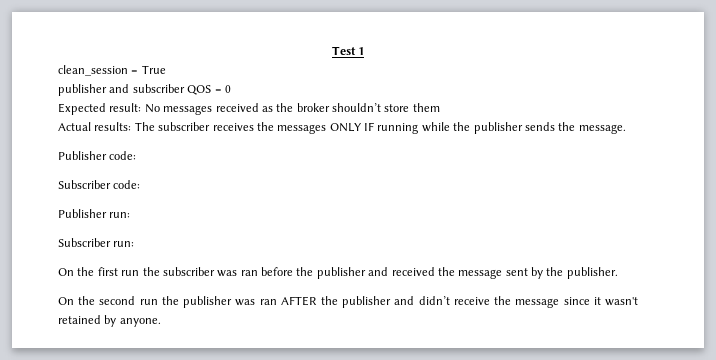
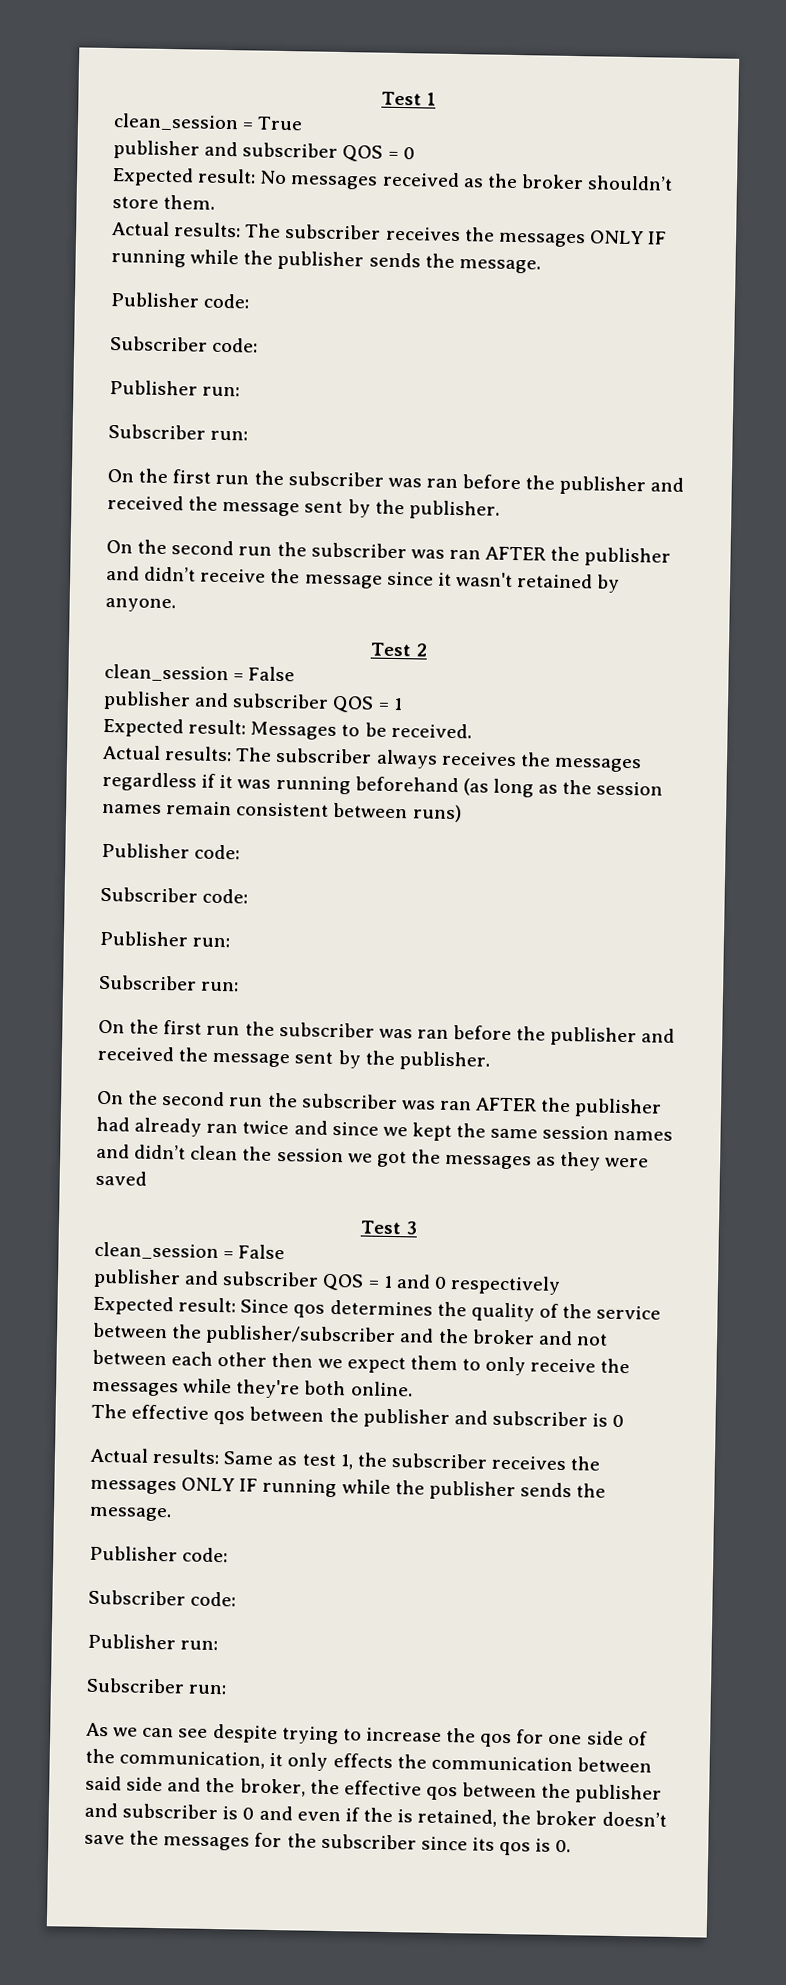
- Expected result: No messages received as the broker shouldn’t store them
+ Expected result: No messages received as the broker shouldn’t store them.
- On the second run the publisher was ran AFTER the publisher and didn’t receive the message since it wasn't retained by anyone.
+ On the second run the subscriber was ran AFTER the publisher and didn’t receive the message since it wasn't retained by anyone.
+ Test 2
+ clean_session = False
+ publisher and subscriber QOS = 1
+ Expected result: Messages to be received.
+ Actual results: The subscriber always receives the messages regardless if it was running beforehand (as long as the session names remain consistent between runs)
+ Publisher code:
+ Subscriber code:
+ Publisher run:
+ Subscriber run:
+ On the first run the subscriber was ran before the publisher and received the message sent by the publisher.
+ On the second run the subscriber was ran AFTER the publisher had already ran twice and since we kept the same session names and didn’t clean the session we got the messages as they were saved
+ Test 3
+ clean_session = False
+ publisher and subscriber QOS = 1 and 0 respectively
+ Expected result: Since qos determines the quality of the service between the publisher/subscriber and the broker and not between each other then we expect them to only receive the messages while they're both online.
+ The effective qos between the publisher and subscriber is 0
+ Actual results: Same as test 1, the subscriber receives the messages ONLY IF running while the publisher sends the message.
+ Publisher code:
+ Subscriber code:
+ Publisher run:
+ Subscriber run:
+ As we can see despite trying to increase the qos for one side of the communication, it only effects the communication between said side and the broker, the effective qos between the publisher and subscriber is 0 and even if the is retained, the broker doesn’t save the messages for the subscriber since its qos is 0.

